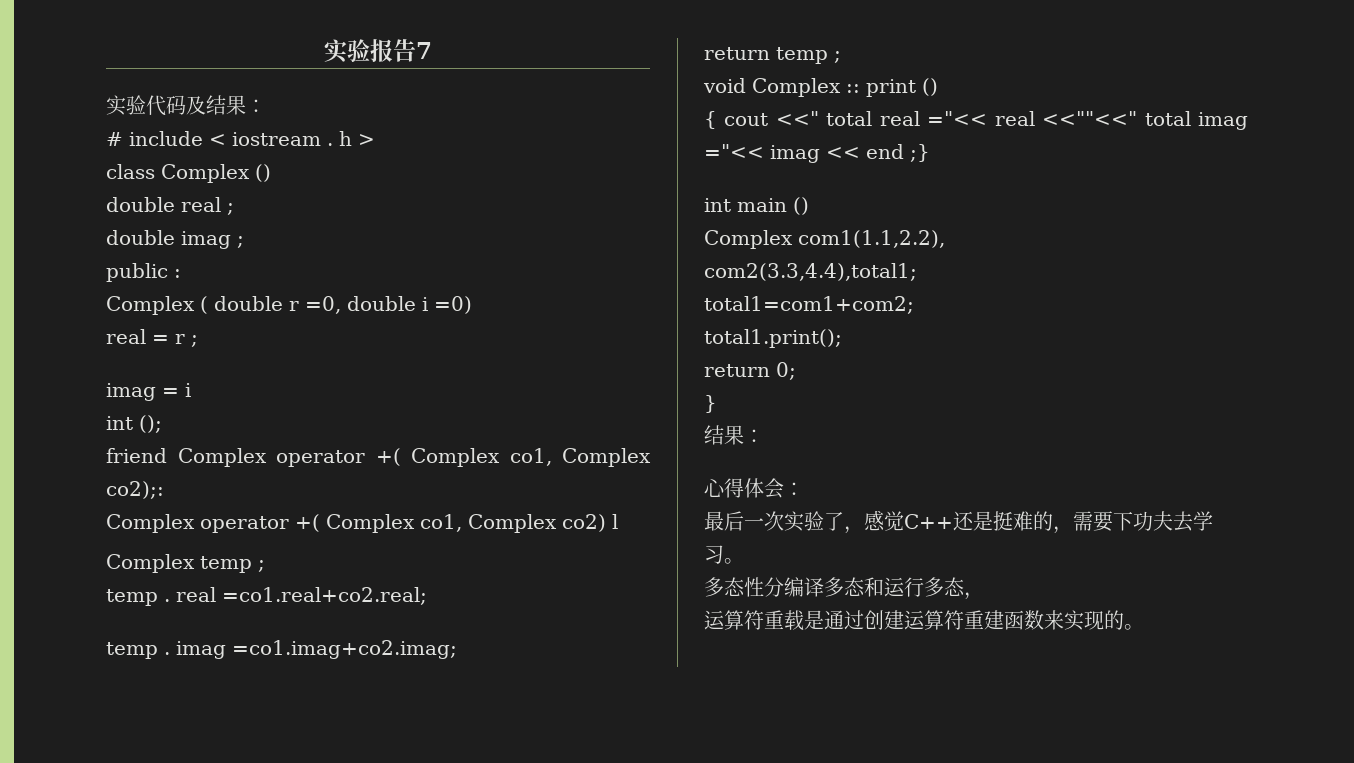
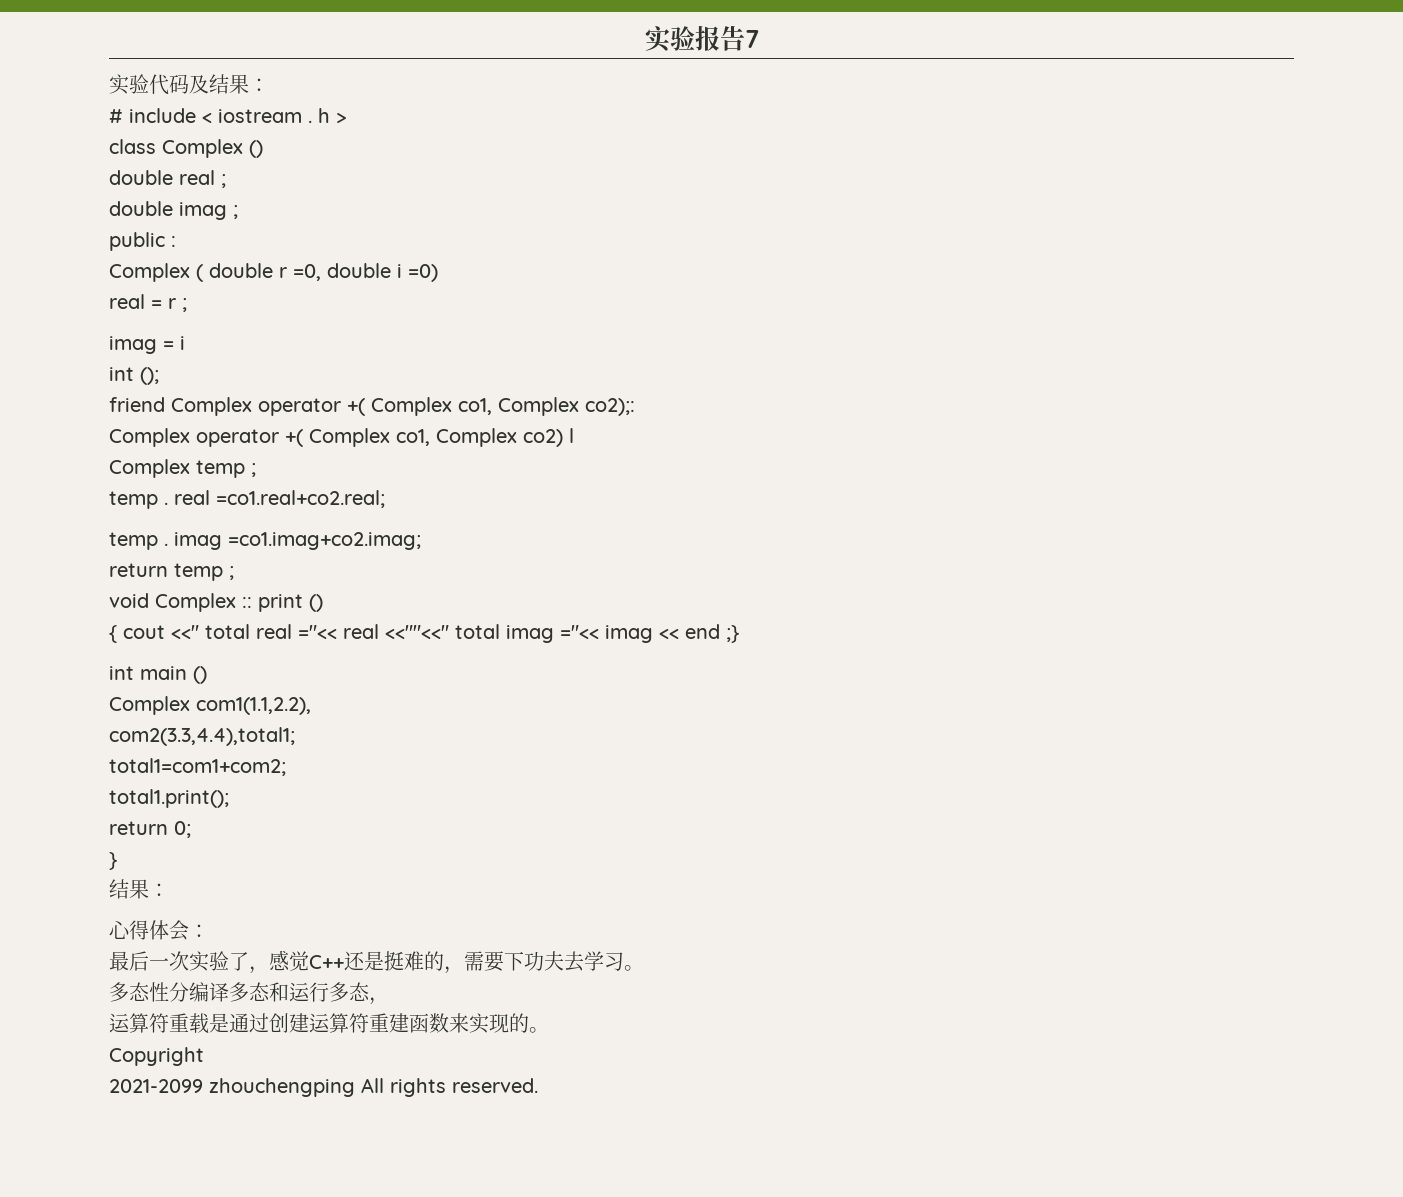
+ Copyright
+ 2021-2099 zhouchengping All rights reserved.

